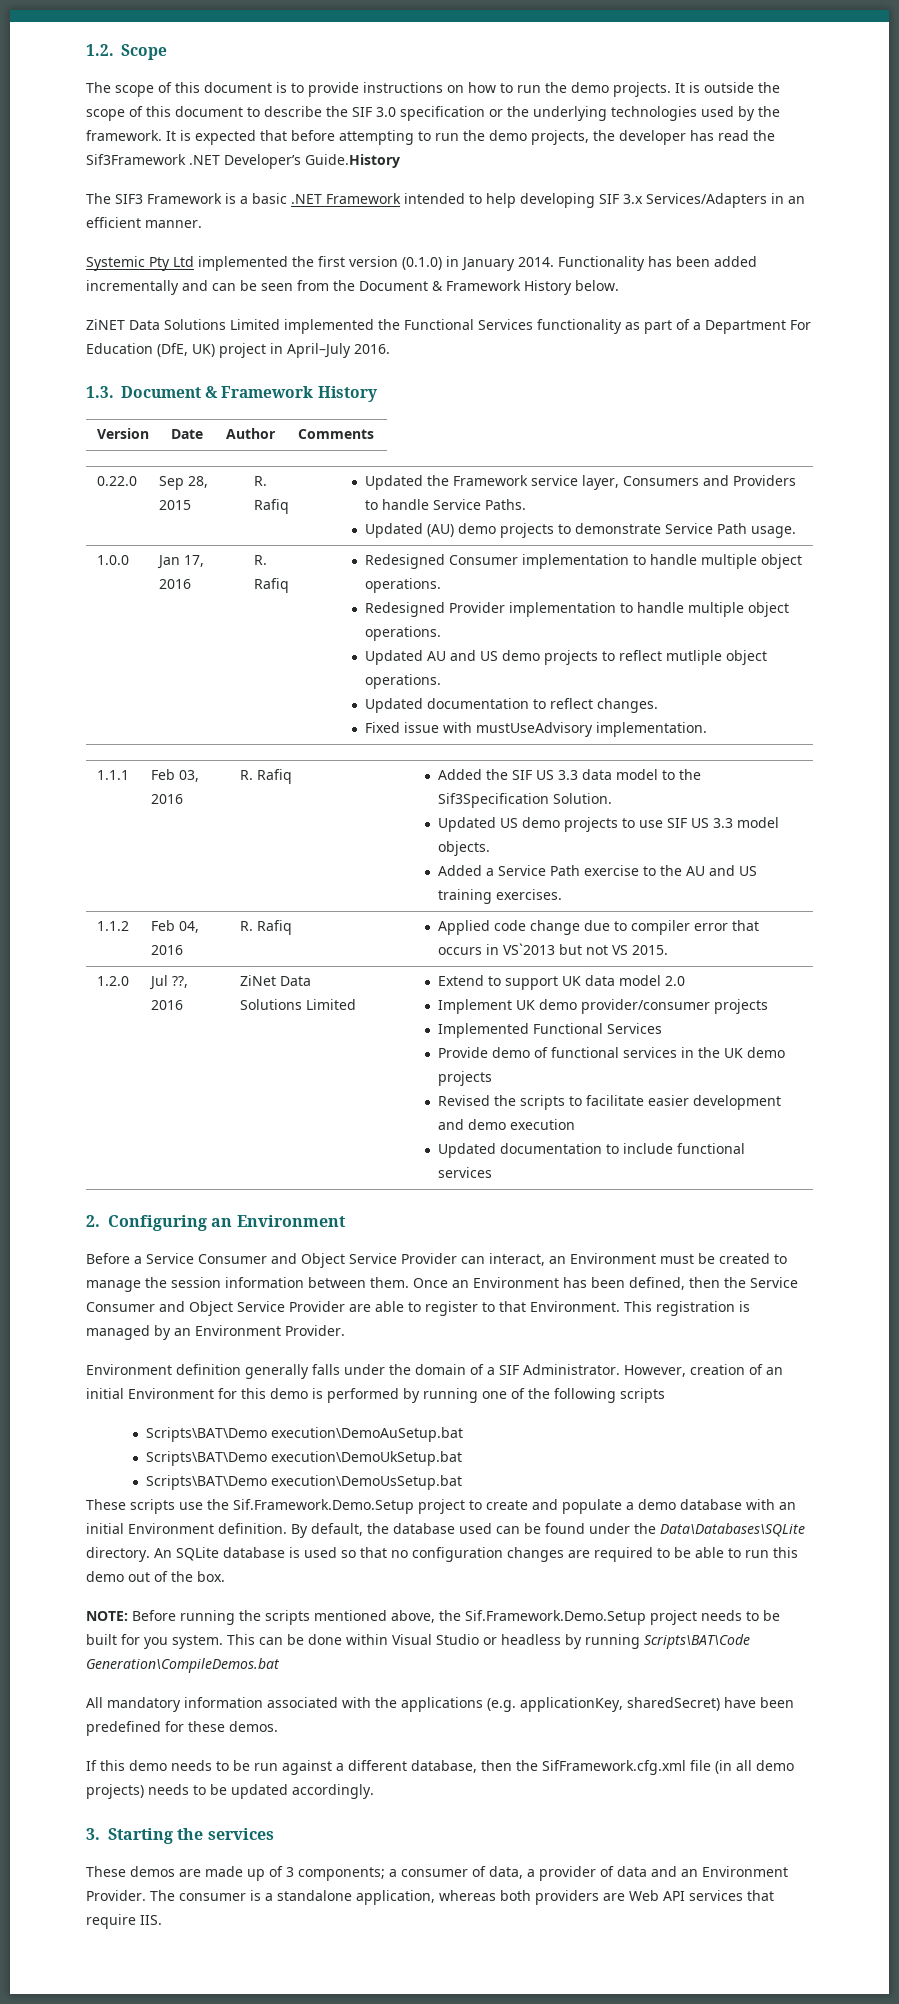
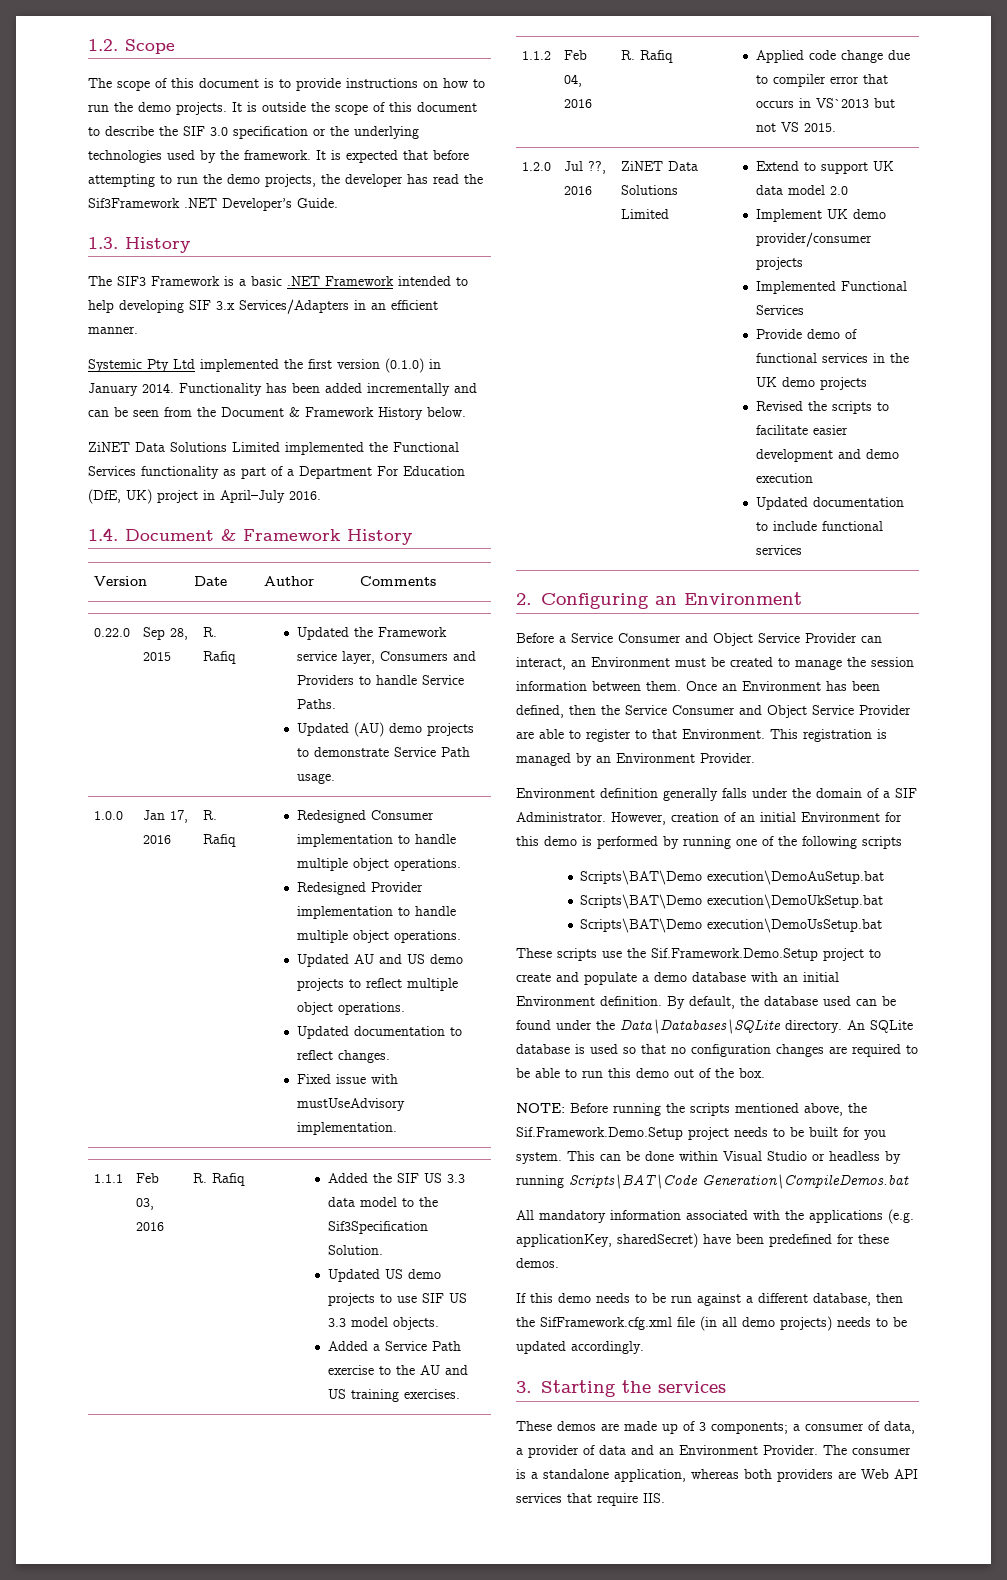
- It is expected that before attempting to run the demo projects, the developer has read the Sif3Framework .NET Developer’s Guide.History
+ It is expected that before attempting to run the demo projects, the developer has read the Sif3Framework .NET Developer’s Guide.
+ 1.3. History
- 1.3. Document & Framework History
+ 1.4. Document & Framework History
- Updated AU and US demo projects to reflect mutliple object operations.
+ Updated AU and US demo projects to reflect multiple object operations.
- Jul ??, 2016 | ZiNet Data Solutions Limited
+ Jul ??, 2016 | ZiNET Data Solutions Limited

